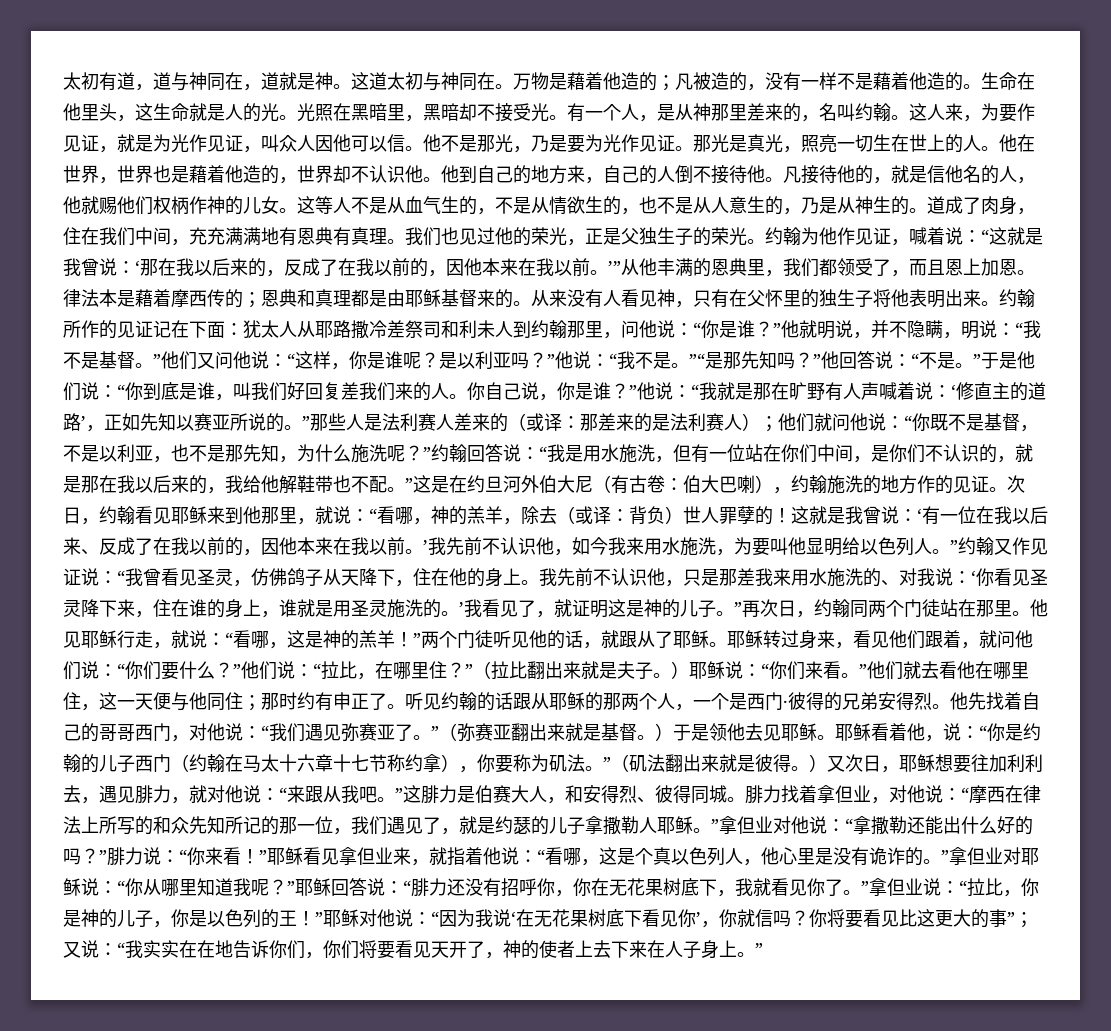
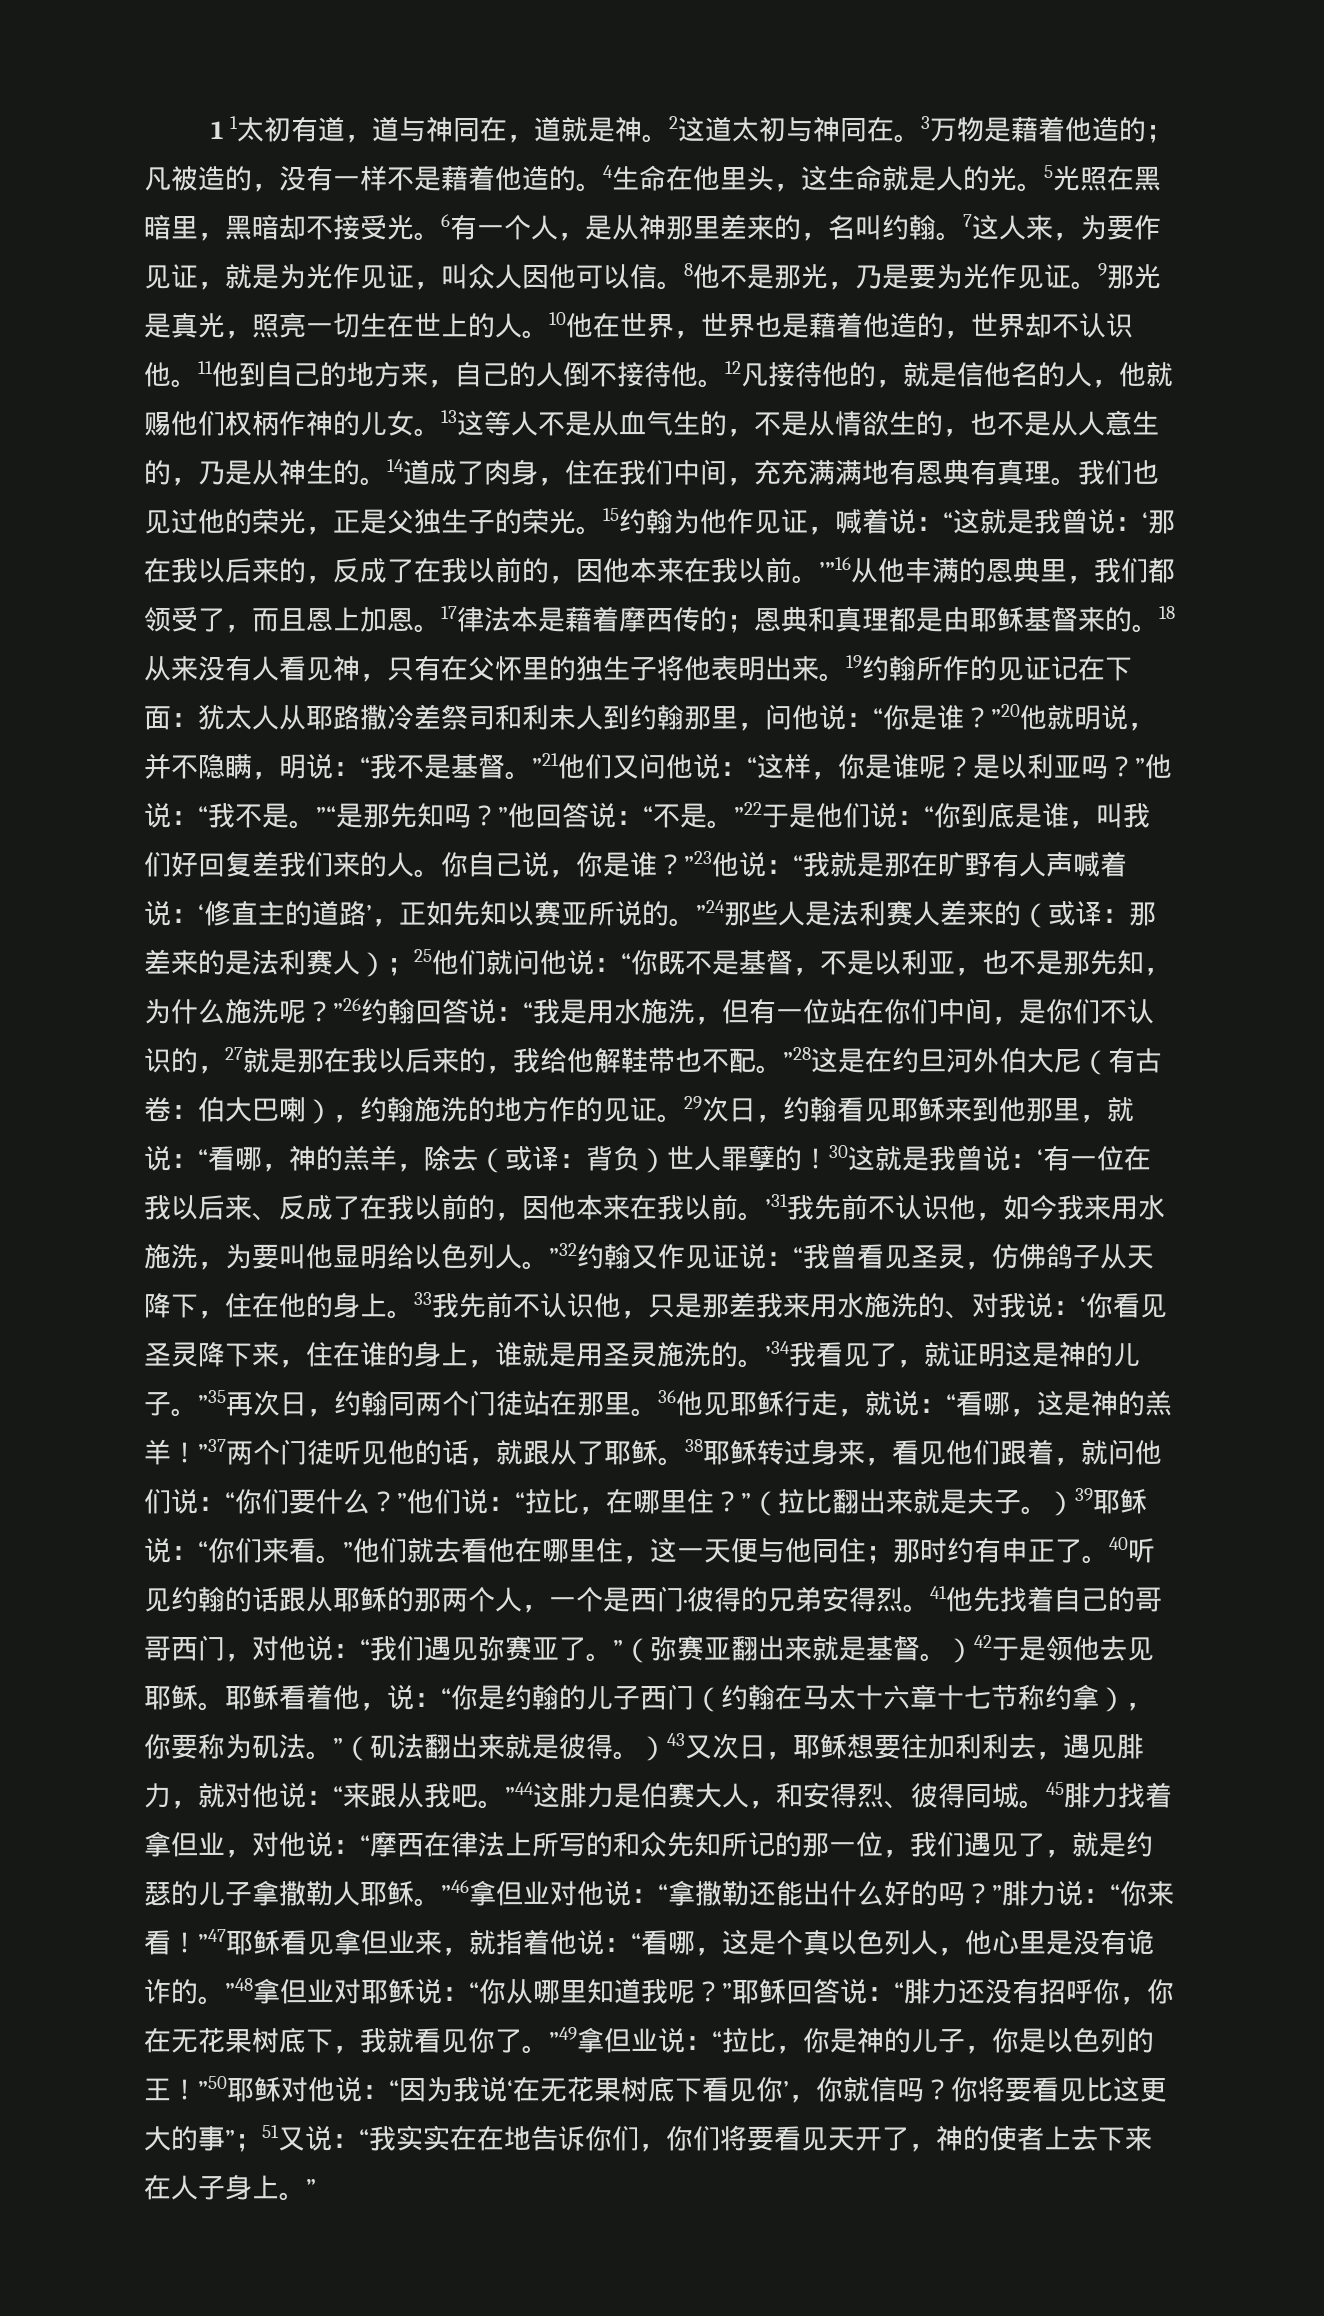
- 太初有道，道与神同在，道就是神。
+ 1 1太初有道，道与神同在，道就是神。
- 这道太初与神同在。
+ 2这道太初与神同在。
- 万物是藉着他造的；凡被造的，没有一样不是藉着他造的。
+ 3万物是藉着他造的；凡被造的，没有一样不是藉着他造的。
- 生命在他里头，这生命就是人的光。
+ 4生命在他里头，这生命就是人的光。
- 光照在黑暗里，黑暗却不接受光。
+ 5光照在黑暗里，黑暗却不接受光。
- 有一个人，是从神那里差来的，名叫约翰。
+ 6有一个人，是从神那里差来的，名叫约翰。
- 这人来，为要作见证，就是为光作见证，叫众人因他可以信。
+ 7这人来，为要作见证，就是为光作见证，叫众人因他可以信。
- 他不是那光，乃是要为光作见证。
+ 8他不是那光，乃是要为光作见证。
- 那光是真光，照亮一切生在世上的人。
+ 9那光是真光，照亮一切生在世上的人。
- 他在世界，世界也是藉着他造的，世界却不认识他。
+ 10他在世界，世界也是藉着他造的，世界却不认识他。
- 他到自己的地方来，自己的人倒不接待他。
+ 11他到自己的地方来，自己的人倒不接待他。
- 凡接待他的，就是信他名的人，他就赐他们权柄作神的儿女。
+ 12凡接待他的，就是信他名的人，他就赐他们权柄作神的儿女。
- 这等人不是从血气生的，不是从情欲生的，也不是从人意生的，乃是从神生的。
+ 13这等人不是从血气生的，不是从情欲生的，也不是从人意生的，乃是从神生的。
- 道成了肉身，住在我们中间，充充满满地有恩典有真理。
+ 14道成了肉身，住在我们中间，充充满满地有恩典有真理。
- 约翰为他作见证，喊着说：“这就是我曾说：‘那在我以后来的，反成了在我以前的，因他本来在我以前。’”从他丰满的恩典里，我们都领受了，而且恩上加恩。
+ 15约翰为他作见证，喊着说：“这就是我曾说：‘那在我以后来的，反成了在我以前的，因他本来在我以前。’”16从他丰满的恩典里，我们都领受了，而且恩上加恩。
- 律法本是藉着摩西传的；恩典和真理都是由耶稣基督来的。
+ 17律法本是藉着摩西传的；恩典和真理都是由耶稣基督来的。
- 从来没有人看见神，只有在父怀里的独生子将他表明出来。
+ 18从来没有人看见神，只有在父怀里的独生子将他表明出来。
- 约翰所作的见证记在下面：犹太人从耶路撒冷差祭司和利未人到约翰那里，问他说：“你是谁？”他就明说，并不隐瞒，明说：“我不是基督。”他们又问他说：“这样，你是谁呢？
+ 19约翰所作的见证记在下面：犹太人从耶路撒冷差祭司和利未人到约翰那里，问他说：“你是谁？”20他就明说，并不隐瞒，明说：“我不是基督。”21他们又问他说：“这样，你是谁呢？
- 是以利亚吗？”他说：“我不是。”“是那先知吗？”他回答说：“不是。”于是他们说：“你到底是谁，叫我们好回复差我们来的人。
+ 是以利亚吗？”他说：“我不是。”“是那先知吗？”他回答说：“不是。”22于是他们说：“你到底是谁，叫我们好回复差我们来的人。
- 你自己说，你是谁？”他说：
+ 你自己说，你是谁？”23他说：
- ‘修直主的道路’，正如先知以赛亚所说的。”那些人是法利赛人差来的（或译：
+ ‘修直主的道路’，正如先知以赛亚所说的。”24那些人是法利赛人差来的（或译：
- 他们就问他说：
+ 25他们就问他说：
- “你既不是基督，不是以利亚，也不是那先知，为什么施洗呢？”约翰回答说：
+ “你既不是基督，不是以利亚，也不是那先知，为什么施洗呢？”26约翰回答说：
- “我是用水施洗，但有一位站在你们中间，是你们不认识的，就是那在我以后来的，我给他解鞋带也不配。”这是在约旦河外伯大尼（有古卷：
+ “我是用水施洗，但有一位站在你们中间，是你们不认识的，27就是那在我以后来的，我给他解鞋带也不配。”28这是在约旦河外伯大尼（有古卷：
- 次日，约翰看见耶稣来到他那里，就说：“看哪，神的羔羊，除去（或译：背负）世人罪孽的！
+ 29次日，约翰看见耶稣来到他那里，就说：“看哪，神的羔羊，除去（或译：背负）世人罪孽的！
- 这就是我曾说：‘有一位在我以后来、反成了在我以前的，因他本来在我以前。’我先前不认识他，如今我来用水施洗，为要叫他显明给以色列人。”约翰又作见证说：“我曾看见圣灵，仿佛鸽子从天降下，住在他的身上。
+ 30这就是我曾说：‘有一位在我以后来、反成了在我以前的，因他本来在我以前。’31我先前不认识他，如今我来用水施洗，为要叫他显明给以色列人。”32约翰又作见证说：“我曾看见圣灵，仿佛鸽子从天降下，住在他的身上。
- 我先前不认识他，只是那差我来用水施洗的、对我说：‘你看见圣灵降下来，住在谁的身上，谁就是用圣灵施洗的。’我看见了，就证明这是神的儿子。”再次日，约翰同两个门徒站在那里。
+ 33我先前不认识他，只是那差我来用水施洗的、对我说：‘你看见圣灵降下来，住在谁的身上，谁就是用圣灵施洗的。’34我看见了，就证明这是神的儿子。”35再次日，约翰同两个门徒站在那里。
- 他见耶稣行走，就说：“看哪，这是神的羔羊！”两个门徒听见他的话，就跟从了耶稣。
+ 36他见耶稣行走，就说：“看哪，这是神的羔羊！”37两个门徒听见他的话，就跟从了耶稣。
- 耶稣转过身来，看见他们跟着，就问他们说：“你们要什么？”他们说：“拉比，在哪里住？”（拉比翻出来就是夫子。）耶稣说：“你们来看。”他们就去看他在哪里住，这一天便与他同住；那时约有申正了。
+ 38耶稣转过身来，看见他们跟着，就问他们说：“你们要什么？”他们说：“拉比，在哪里住？”（拉比翻出来就是夫子。）39耶稣说：“你们来看。”他们就去看他在哪里住，这一天便与他同住；那时约有申正了。
- 听见约翰的话跟从耶稣的那两个人，一个是西门·彼得的兄弟安得烈。
+ 40听见约翰的话跟从耶稣的那两个人，一个是西门·彼得的兄弟安得烈。
- 他先找着自己的哥哥西门，对他说：“我们遇见弥赛亚了。”（弥赛亚翻出来就是基督。）于是领他去见耶稣。
+ 41他先找着自己的哥哥西门，对他说：“我们遇见弥赛亚了。”（弥赛亚翻出来就是基督。）42于是领他去见耶稣。
- 耶稣看着他，说：“你是约翰的儿子西门（约翰在马太十六章十七节称约拿），你要称为矶法。”（矶法翻出来就是彼得。）又次日，耶稣想要往加利利去，遇见腓力，就对他说：“来跟从我吧。”这腓力是伯赛大人，和安得烈、彼得同城。
+ 耶稣看着他，说：“你是约翰的儿子西门（约翰在马太十六章十七节称约拿），你要称为矶法。”（矶法翻出来就是彼得。）43又次日，耶稣想要往加利利去，遇见腓力，就对他说：“来跟从我吧。”44这腓力是伯赛大人，和安得烈、彼得同城。
- 腓力找着拿但业，对他说：
+ 45腓力找着拿但业，对他说：
- “摩西在律法上所写的和众先知所记的那一位，我们遇见了，就是约瑟的儿子拿撒勒人耶稣。”拿但业对他说：
+ “摩西在律法上所写的和众先知所记的那一位，我们遇见了，就是约瑟的儿子拿撒勒人耶稣。”46拿但业对他说：
- “你来看！”耶稣看见拿但业来，就指着他说：
+ “你来看！”47耶稣看见拿但业来，就指着他说：
- “看哪，这是个真以色列人，他心里是没有诡诈的。”拿但业对耶稣说：
+ “看哪，这是个真以色列人，他心里是没有诡诈的。”48拿但业对耶稣说：
- “腓力还没有招呼你，你在无花果树底下，我就看见你了。”拿但业说：
+ “腓力还没有招呼你，你在无花果树底下，我就看见你了。”49拿但业说：
- “拉比，你是神的儿子，你是以色列的王！”耶稣对他说：
+ “拉比，你是神的儿子，你是以色列的王！”50耶稣对他说：
- 你将要看见比这更大的事”；又说：“我实实在在地告诉你们，你们将要看见天开了，神的使者上去下来在人子身上。”
+ 你将要看见比这更大的事”；51又说：“我实实在在地告诉你们，你们将要看见天开了，神的使者上去下来在人子身上。”

